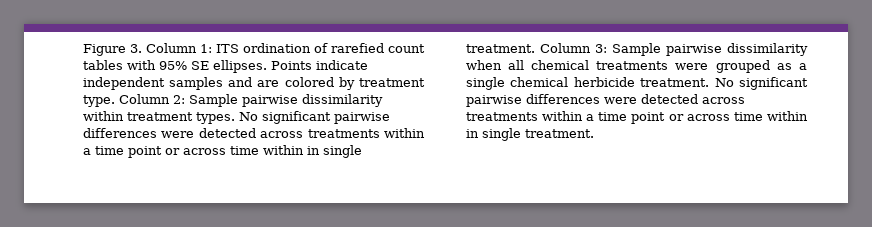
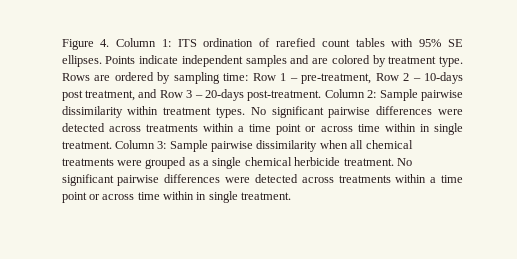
- Figure 3. Column 1: ITS ordination of rarefied count tables with 95% SE ellipses.
+ Figure 4. Column 1: ITS ordination of rarefied count tables with 95% SE ellipses.
+ Rows are ordered by sampling time: Row 1 – pre-treatment, Row 2 – 10-days post treatment, and Row 3 – 20-days post-treatment.

